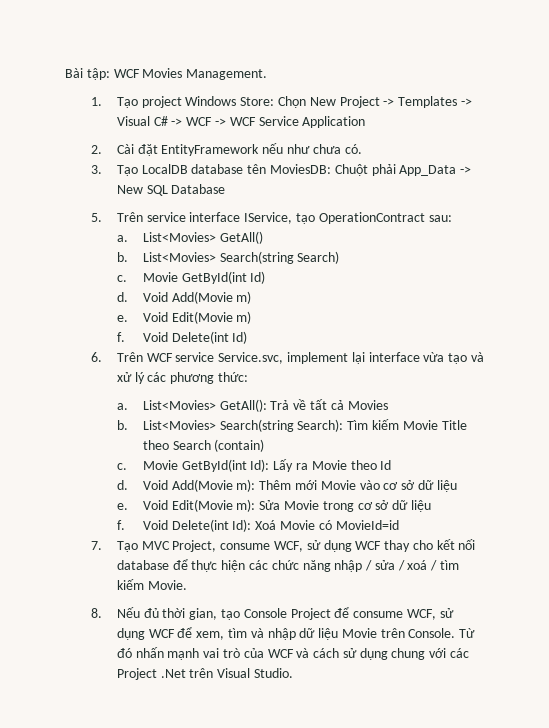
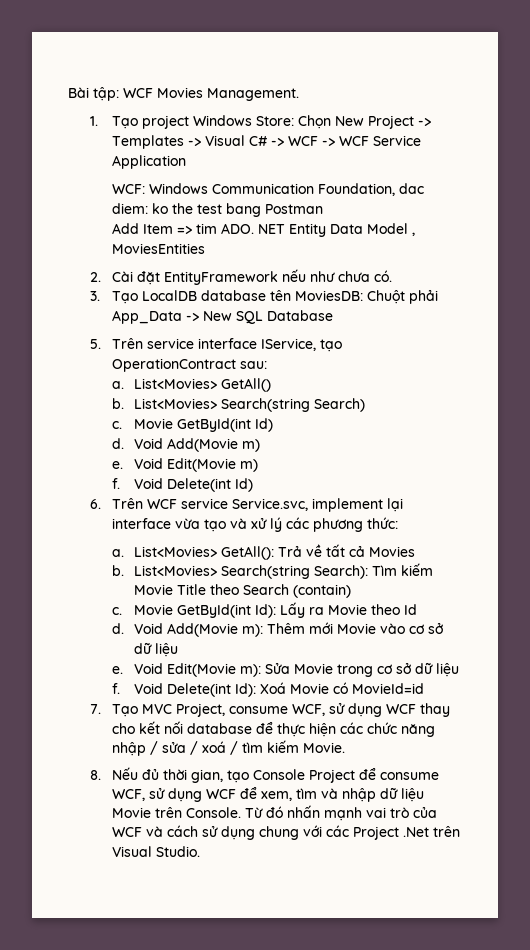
+ WCF: Windows Communication Foundation, dac diem: ko the test bang Postman
+ Add Item => tim ADO. NET Entity Data Model , MoviesEntities

